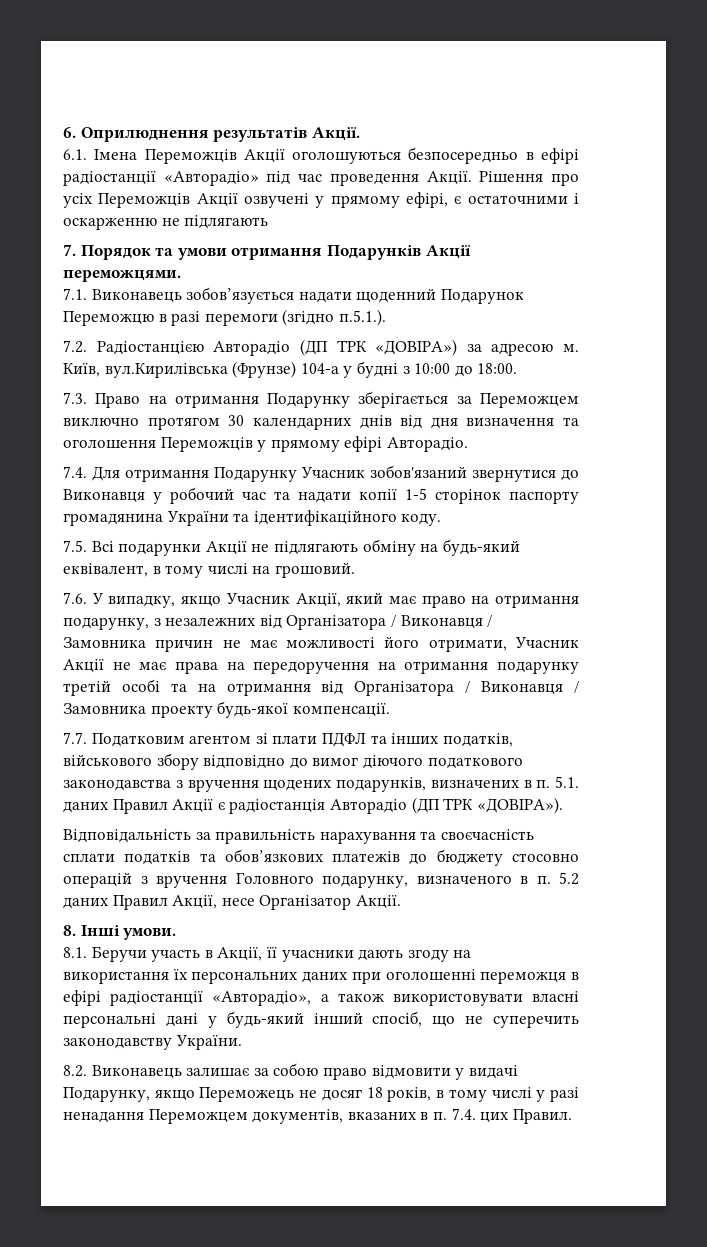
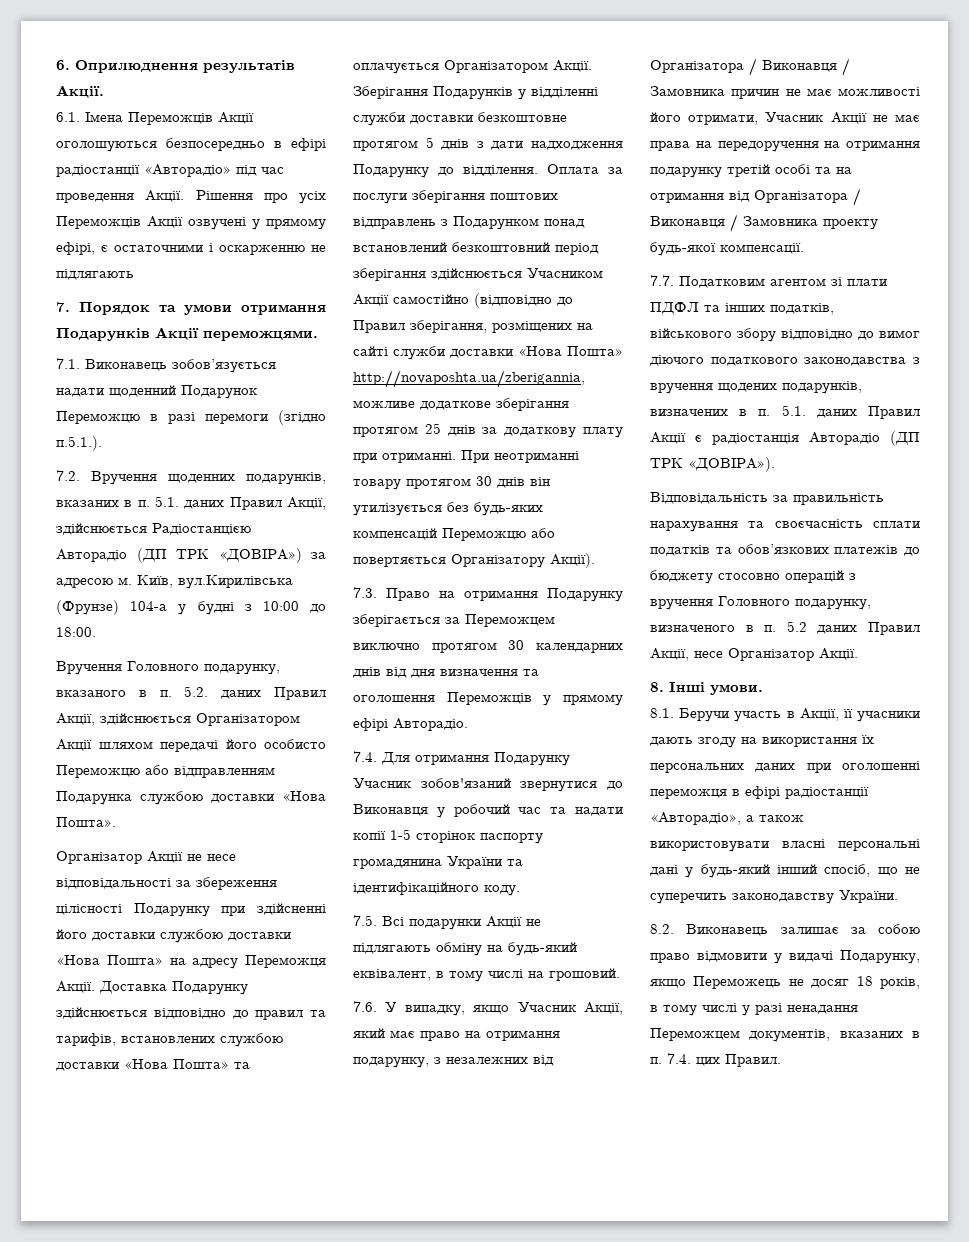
- 7.2. Радіостанцією Авторадіо (ДП ТРК «ДОВІРА») за адресою м.
+ 7.2. Вручення щоденних подарунків, вказаних в п. 5.1. даних Правил Акції, здійснюється Радіостанцією Авторадіо (ДП ТРК «ДОВІРА») за адресою м.
+ Вручення Головного подарунку, вказаного в п. 5.2. даних Правил Акції, здійснюється Організатором Акції шляхом передачі його особисто Переможцю або відправленням Подарунка службою доставки «Нова Пошта».
+ Організатор Акції не несе відповідальності за збереження цілісності Подарунку при здійсненні його доставки службою доставки «Нова Пошта» на адресу Переможця Акції. Доставка Подарунку здійснюється відповідно до правил та тарифів, встановлених службою доставки «Нова Пошта» та оплачується Організатором Акції. Зберігання Подарунків у відділенні служби доставки безкоштовне протягом 5 днів з дати надходження Подарунку до відділення. Оплата за послуги зберігання поштових відправлень з Подарунком понад встановлений безкоштовний період зберігання здійснюється Учасником Акції самостійно (відповідно до Правил зберігання, розміщених на сайті служби доставки «Нова Пошта» http://novaposhta.ua/zberigannia, можливе додаткове зберігання протягом 25 днів за додаткову плату при отриманні. При неотриманні товару протягом 30 днів він утилізується без будь-яких компенсацій Переможцю або повертяється Організатору Акції).

